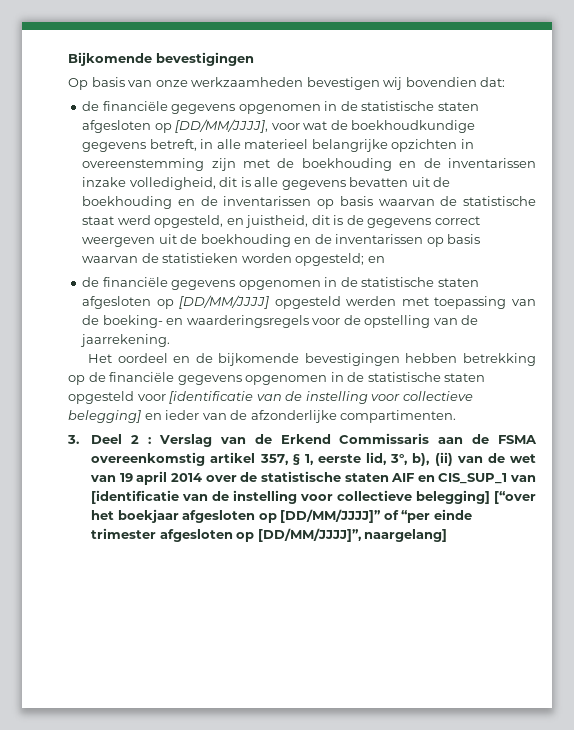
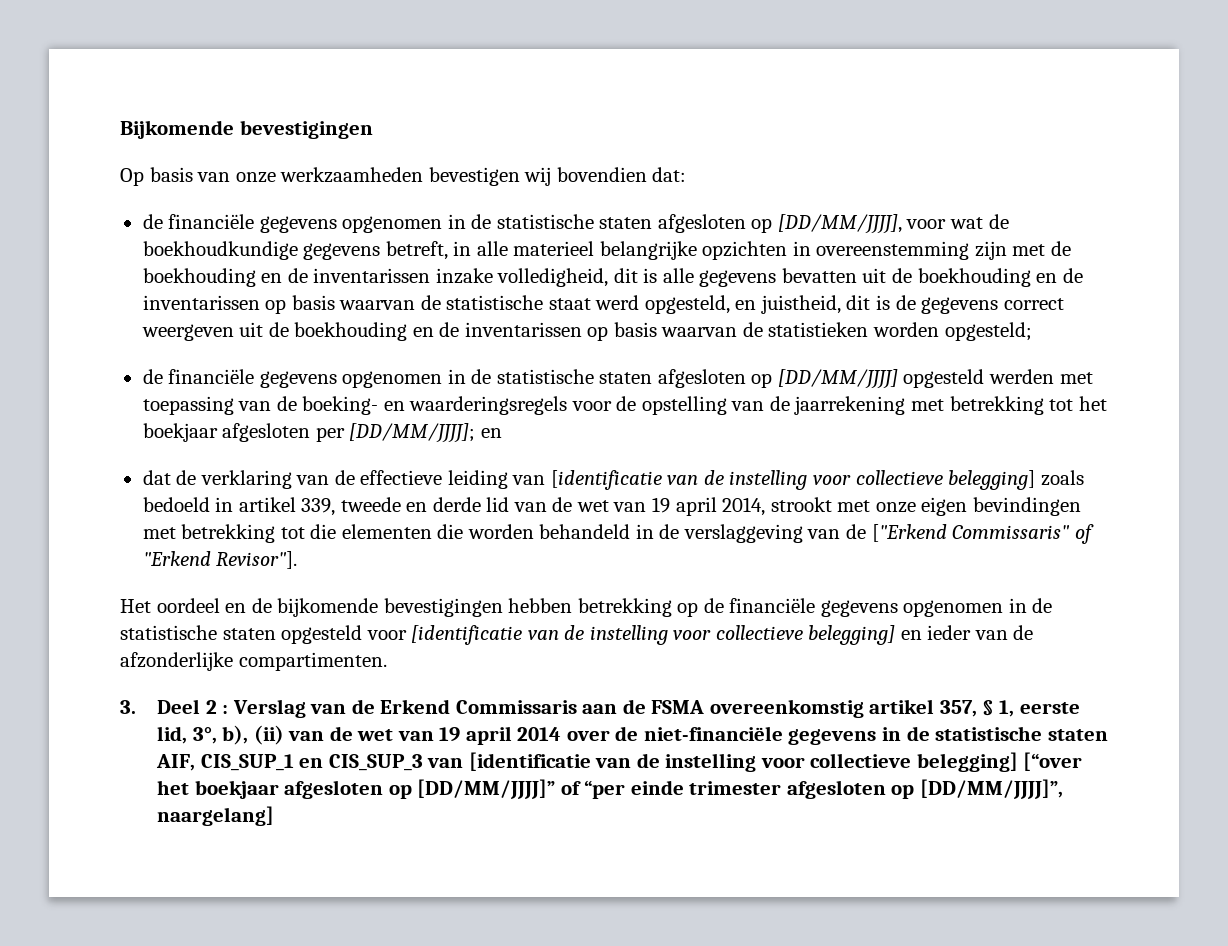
- de financiële gegevens opgenomen in de statistische staten afgesloten op [DD/MM/JJJJ], voor wat de boekhoudkundige gegevens betreft, in alle materieel belangrijke opzichten in overeenstemming zijn met de boekhouding en de inventarissen inzake volledigheid, dit is alle gegevens bevatten uit de boekhouding en de inventarissen op basis waarvan de statistische staat werd opgesteld, en juistheid, dit is de gegevens correct weergeven uit de boekhouding en de inventarissen op basis waarvan de statistieken worden opgesteld; en
+ de financiële gegevens opgenomen in de statistische staten afgesloten op [DD/MM/JJJJ], voor wat de boekhoudkundige gegevens betreft, in alle materieel belangrijke opzichten in overeenstemming zijn met de boekhouding en de inventarissen inzake volledigheid, dit is alle gegevens bevatten uit de boekhouding en de inventarissen op basis waarvan de statistische staat werd opgesteld, en juistheid, dit is de gegevens correct weergeven uit de boekhouding en de inventarissen op basis waarvan de statistieken worden opgesteld;
- de financiële gegevens opgenomen in de statistische staten afgesloten op [DD/MM/JJJJ] opgesteld werden met toepassing van de boeking- en waarderingsregels voor de opstelling van de jaarrekening.
+ de financiële gegevens opgenomen in de statistische staten afgesloten op [DD/MM/JJJJ] opgesteld werden met toepassing van de boeking- en waarderingsregels voor de opstelling van de jaarrekening met betrekking tot het boekjaar afgesloten per [DD/MM/JJJJ]; en
+ dat de verklaring van de effectieve leiding van [identificatie van de instelling voor collectieve belegging] zoals bedoeld in artikel 339, tweede en derde lid van de wet van 19 april 2014, strookt met onze eigen bevindingen met betrekking tot die elementen die worden behandeld in de verslaggeving van de ["Erkend Commissaris" of "Erkend Revisor"].
- 3. Deel 2 : Verslag van de Erkend Commissaris aan de FSMA overeenkomstig artikel 357, § 1, eerste lid, 3°, b), (ii) van de wet van 19 april 2014 over de statistische staten AIF en CIS_SUP_1 van [identificatie van de instelling voor collectieve belegging] [“over het boekjaar afgesloten op [DD/MM/JJJJ]” of “per einde trimester afgesloten op [DD/MM/JJJJ]”, naargelang]
+ 3. Deel 2 : Verslag van de Erkend Commissaris aan de FSMA overeenkomstig artikel 357, § 1, eerste lid, 3°, b), (ii) van de wet van 19 april 2014 over de niet-financiële gegevens in de statistische staten AIF, CIS_SUP_1 en CIS_SUP_3 van [identificatie van de instelling voor collectieve belegging] [“over het boekjaar afgesloten op [DD/MM/JJJJ]” of “per einde trimester afgesloten op [DD/MM/JJJJ]”, naargelang]

